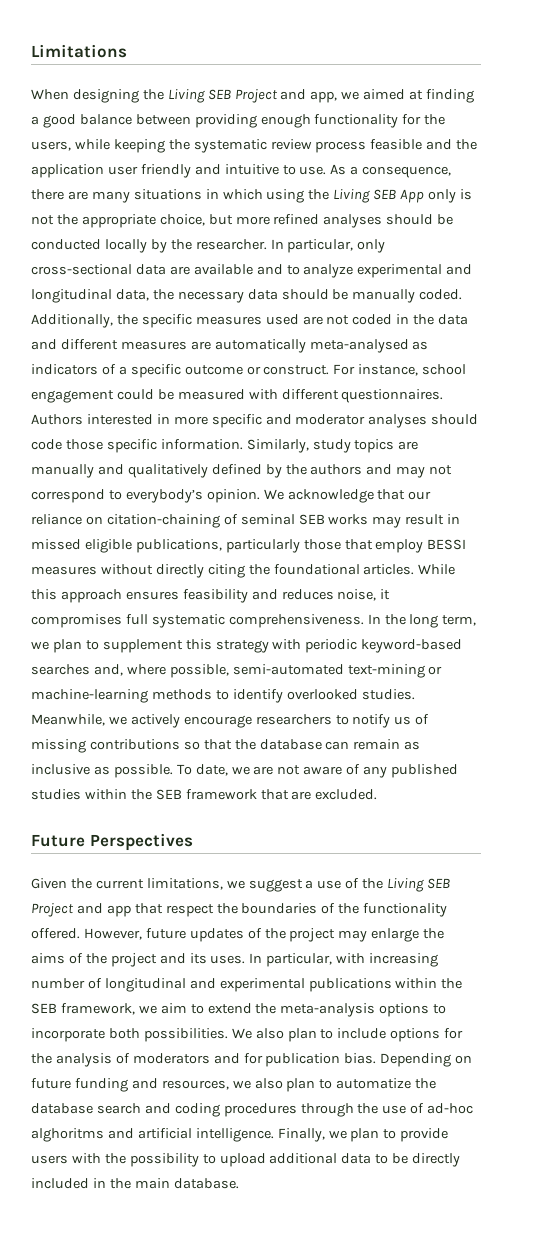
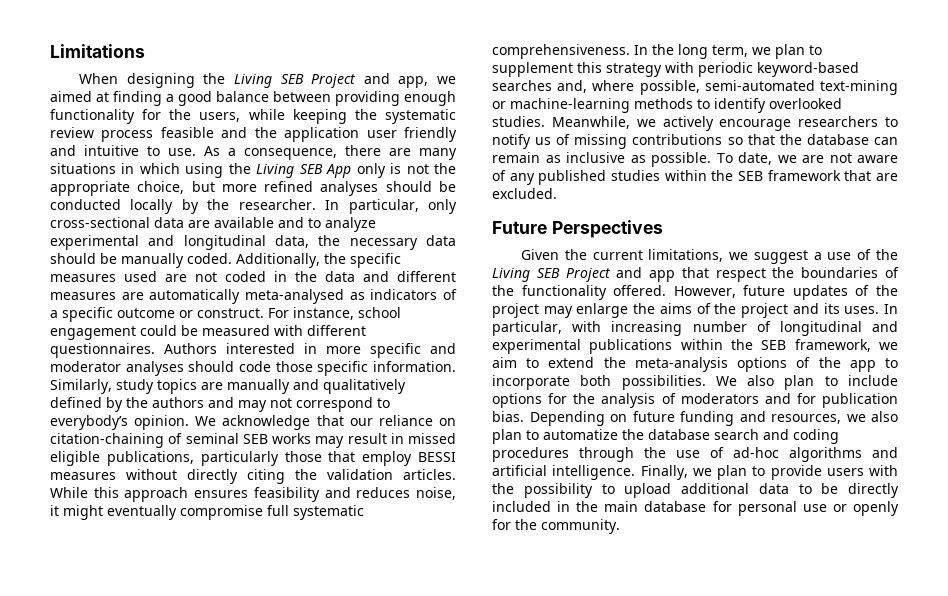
- We acknowledge that our reliance on citation-chaining of seminal SEB works may result in missed eligible publications, particularly those that employ BESSI measures without directly citing the foundational articles.
+ We acknowledge that our reliance on citation-chaining of seminal SEB works may result in missed eligible publications, particularly those that employ BESSI measures without directly citing the validation articles.
- While this approach ensures feasibility and reduces noise, it compromises full systematic comprehensiveness.
+ While this approach ensures feasibility and reduces noise, it might eventually compromise full systematic comprehensiveness.
- In particular, with increasing number of longitudinal and experimental publications within the SEB framework, we aim to extend the meta-analysis options to incorporate both possibilities.
+ In particular, with increasing number of longitudinal and experimental publications within the SEB framework, we aim to extend the meta-analysis options of the app to incorporate both possibilities.
- Depending on future funding and resources, we also plan to automatize the database search and coding procedures through the use of ad-hoc alghoritms and artificial intelligence.
+ Depending on future funding and resources, we also plan to automatize the database search and coding procedures through the use of ad-hoc algorithms and artificial intelligence.
- Finally, we plan to provide users with the possibility to upload additional data to be directly included in the main database.
+ Finally, we plan to provide users with the possibility to upload additional data to be directly included in the main database for personal use or openly for the community.

